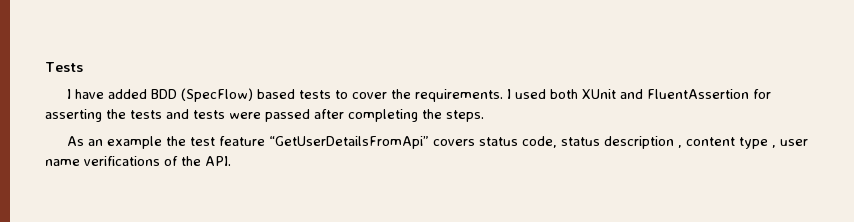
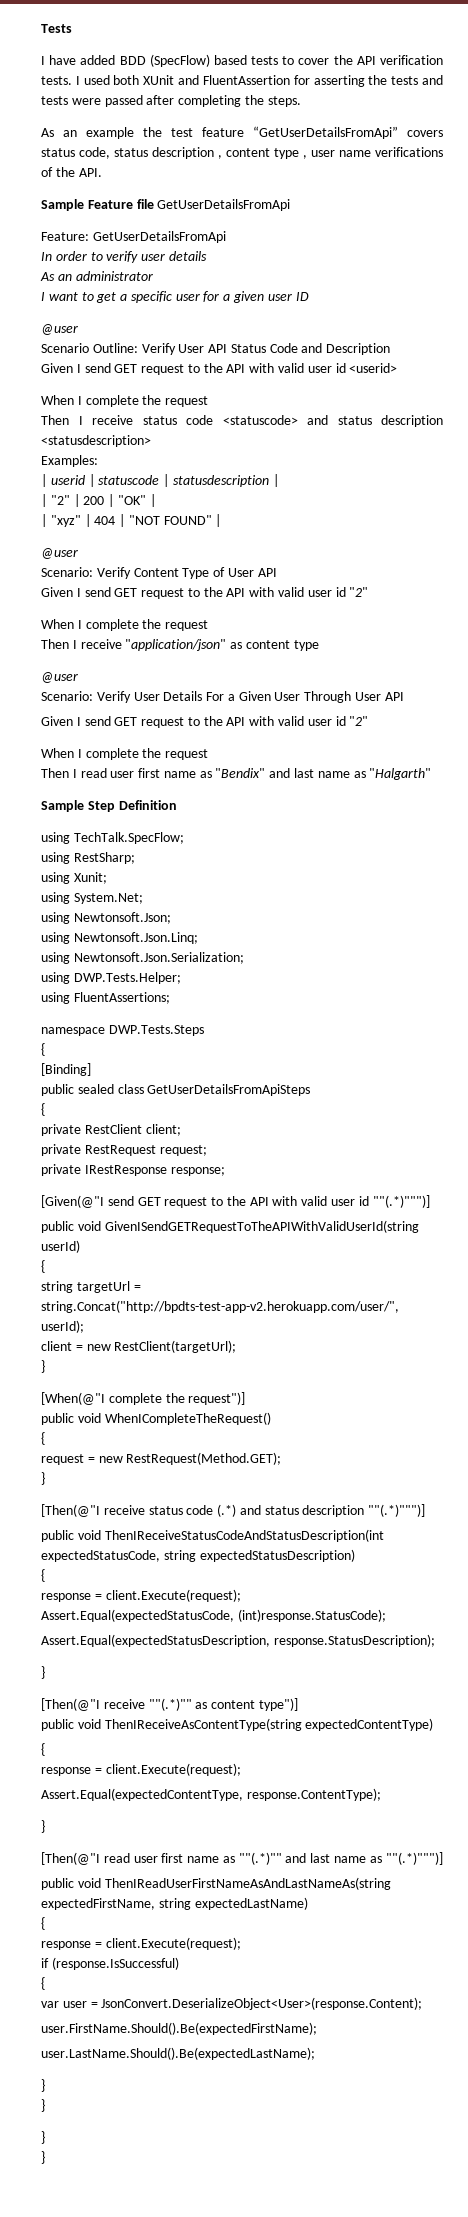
- I have added BDD (SpecFlow) based tests to cover the requirements.
+ I have added BDD (SpecFlow) based tests to cover the API verification tests.
+ Sample Feature file GetUserDetailsFromApi
+ Feature: GetUserDetailsFromApi
+ In order to verify user details
+ As an administrator
+ I want to get a specific user for a given user ID
+ @user
+ Scenario Outline: Verify User API Status Code and Description
+ Given I send GET request to the API with valid user id <userid>
+ When I complete the request
+ Then I receive status code <statuscode> and status description <statusdescription>
+ Examples:
+ | userid | statuscode | statusdescription |
+ | "2" | 200 | "OK" |
+ | "xyz" | 404 | "NOT FOUND" |
+ @user
+ Scenario: Verify Content Type of User API
+ Given I send GET request to the API with valid user id "2"
+ When I complete the request
+ Then I receive "application/json" as content type
+ @user
+ Scenario: Verify User Details For a Given User Through User API
+ Given I send GET request to the API with valid user id "2"
+ When I complete the request
+ Then I read user first name as "Bendix" and last name as "Halgarth"
+ Sample Step Definition
+ using TechTalk.SpecFlow;
+ using RestSharp;
+ using Xunit;
+ using System.Net;
+ using Newtonsoft.Json;
+ using Newtonsoft.Json.Linq;
+ using Newtonsoft.Json.Serialization;
+ using DWP.Tests.Helper;
+ using FluentAssertions;
+ namespace DWP.Tests.Steps
+ {
+ [Binding]
+ public sealed class GetUserDetailsFromApiSteps
+ {
+ private RestClient client;
+ private RestRequest request;
+ private IRestResponse response;
+ [Given(@"I send GET request to the API with valid user id ""(.*)""")]
+ public void GivenISendGETRequestToTheAPIWithValidUserId(string userId)
+ {
+ string targetUrl = string.Concat("http://bpdts-test-app-v2.herokuapp.com/user/", userId);
+ client = new RestClient(targetUrl);
+ }
+ [When(@"I complete the request")]
+ public void WhenICompleteTheRequest()
+ {
+ request = new RestRequest(Method.GET);
+ }
+ [Then(@"I receive status code (.*) and status description ""(.*)""")]
+ public void ThenIReceiveStatusCodeAndStatusDescription(int expectedStatusCode, string expectedStatusDescription)
+ {
+ response = client.Execute(request);
+ Assert.Equal(expectedStatusCode, (int)response.StatusCode);
+ Assert.Equal(expectedStatusDescription, response.StatusDescription);
+ }
+ [Then(@"I receive ""(.*)"" as content type")]
+ public void ThenIReceiveAsContentType(string expectedContentType)
+ {
+ response = client.Execute(request);
+ Assert.Equal(expectedContentType, response.ContentType);
+ }
+ [Then(@"I read user first name as ""(.*)"" and last name as ""(.*)""")]
+ public void ThenIReadUserFirstNameAsAndLastNameAs(string expectedFirstName, string expectedLastName)
+ {
+ response = client.Execute(request);
+ if (response.IsSuccessful)
+ {
+ var user = JsonConvert.DeserializeObject<User>(response.Content);
+ user.FirstName.Should().Be(expectedFirstName);
+ user.LastName.Should().Be(expectedLastName);
+ }
+ }
+ }
+ }

